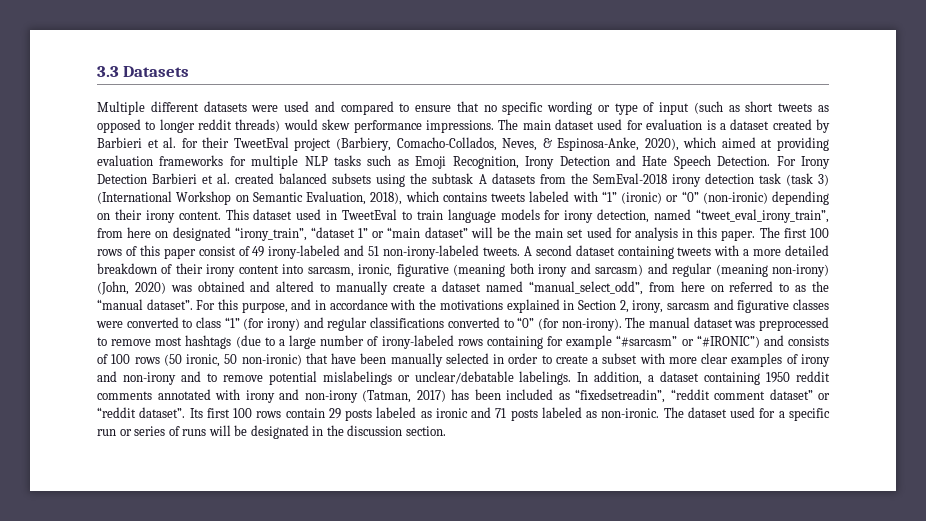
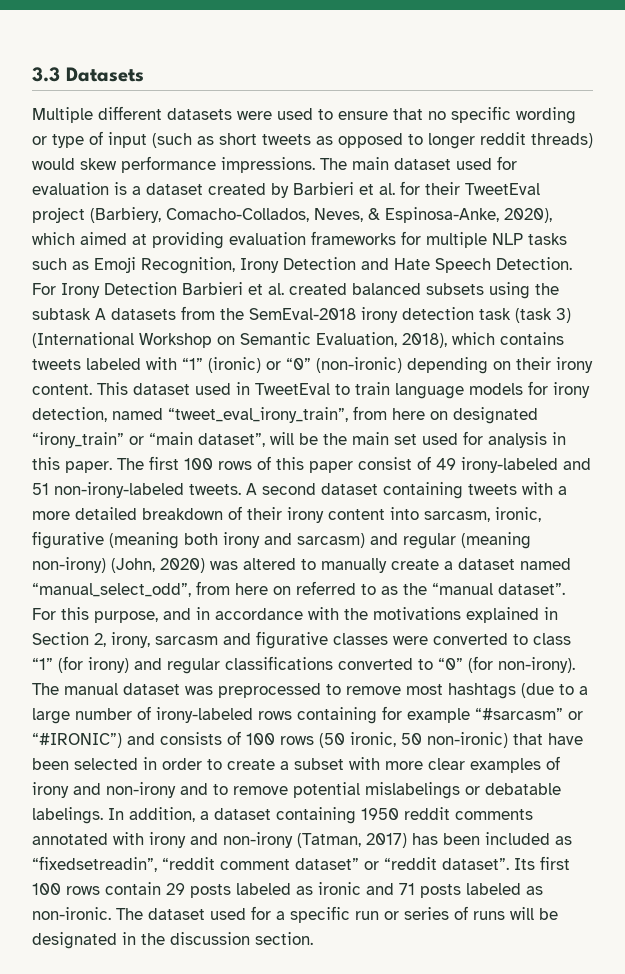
- Multiple different datasets were used and compared to ensure that no specific wording or type of input (such as short tweets as opposed to longer reddit threads) would skew performance impressions.
+ Multiple different datasets were used to ensure that no specific wording or type of input (such as short tweets as opposed to longer reddit threads) would skew performance impressions.
- This dataset used in TweetEval to train language models for irony detection, named “tweet_eval_irony_train”, from here on designated “irony_train”, “dataset 1” or “main dataset” will be the main set used for analysis in this paper.
+ This dataset used in TweetEval to train language models for irony detection, named “tweet_eval_irony_train”, from here on designated “irony_train” or “main dataset”, will be the main set used for analysis in this paper.
- A second dataset containing tweets with a more detailed breakdown of their irony content into sarcasm, ironic, figurative (meaning both irony and sarcasm) and regular (meaning non-irony) (John, 2020) was obtained and altered to manually create a dataset named “manual_select_odd”, from here on referred to as the “manual dataset”.
+ A second dataset containing tweets with a more detailed breakdown of their irony content into sarcasm, ironic, figurative (meaning both irony and sarcasm) and regular (meaning non-irony) (John, 2020) was altered to manually create a dataset named “manual_select_odd”, from here on referred to as the “manual dataset”.
- The manual dataset was preprocessed to remove most hashtags (due to a large number of irony-labeled rows containing for example “#sarcasm” or “#IRONIC”) and consists of 100 rows (50 ironic, 50 non-ironic) that have been manually selected in order to create a subset with more clear examples of irony and non-irony and to remove potential mislabelings or unclear/debatable labelings.
+ The manual dataset was preprocessed to remove most hashtags (due to a large number of irony-labeled rows containing for example “#sarcasm” or “#IRONIC”) and consists of 100 rows (50 ironic, 50 non-ironic) that have been selected in order to create a subset with more clear examples of irony and non-irony and to remove potential mislabelings or debatable labelings.

